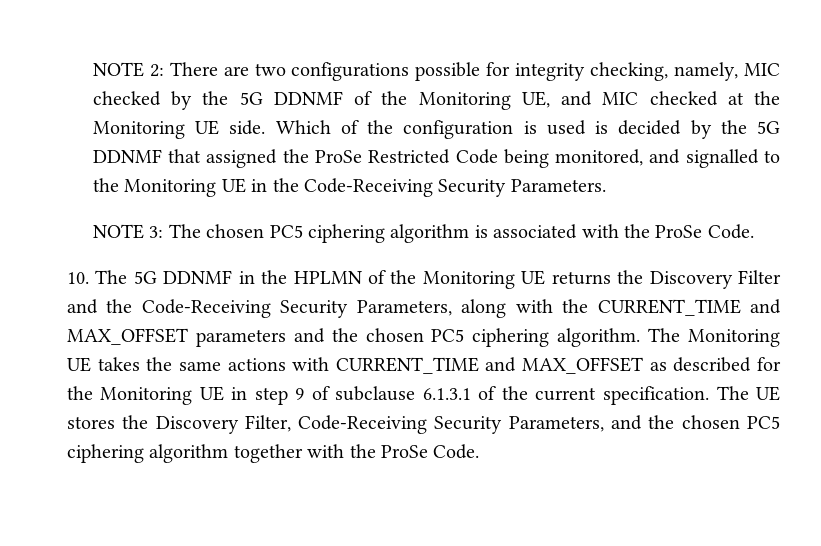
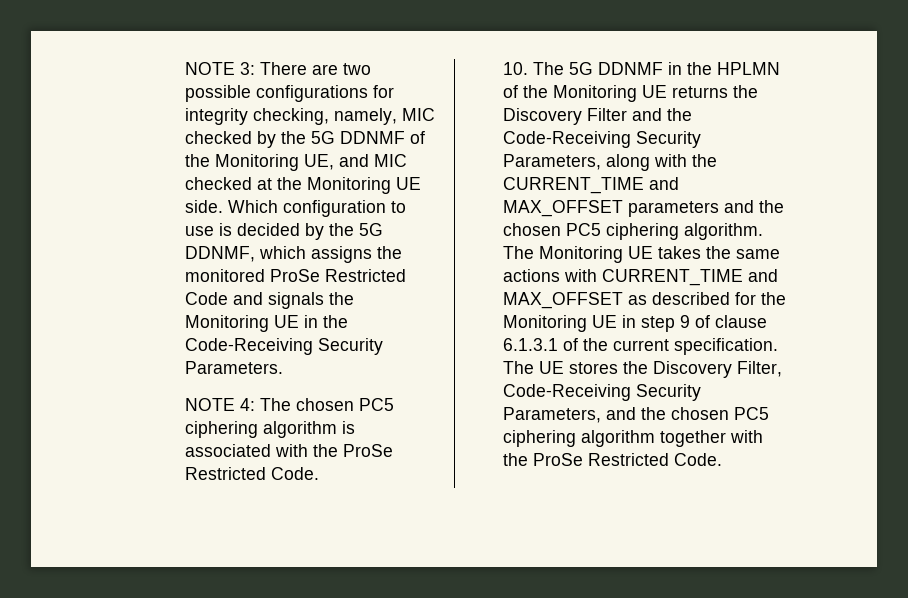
- NOTE 2: There are two configurations possible for integrity checking, namely, MIC checked by the 5G DDNMF of the Monitoring UE, and MIC checked at the Monitoring UE side.
+ NOTE 3: There are two possible configurations for integrity checking, namely, MIC checked by the 5G DDNMF of the Monitoring UE, and MIC checked at the Monitoring UE side.
- Which of the configuration is used is decided by the 5G DDNMF that assigned the ProSe Restricted Code being monitored, and signalled to the Monitoring UE in the Code-Receiving Security Parameters.
+ Which configuration to use is decided by the 5G DDNMF, which assigns the monitored ProSe Restricted Code and signals the Monitoring UE in the Code-Receiving Security Parameters.
- NOTE 3: The chosen PC5 ciphering algorithm is associated with the ProSe Code.
+ NOTE 4: The chosen PC5 ciphering algorithm is associated with the ProSe Restricted Code.
- The Monitoring UE takes the same actions with CURRENT_TIME and MAX_OFFSET as described for the Monitoring UE in step 9 of subclause 6.1.3.1 of the current specification.
+ The Monitoring UE takes the same actions with CURRENT_TIME and MAX_OFFSET as described for the Monitoring UE in step 9 of clause 6.1.3.1 of the current specification.
- The UE stores the Discovery Filter, Code-Receiving Security Parameters, and the chosen PC5 ciphering algorithm together with the ProSe Code.
+ The UE stores the Discovery Filter, Code-Receiving Security Parameters, and the chosen PC5 ciphering algorithm together with the ProSe Restricted Code.

